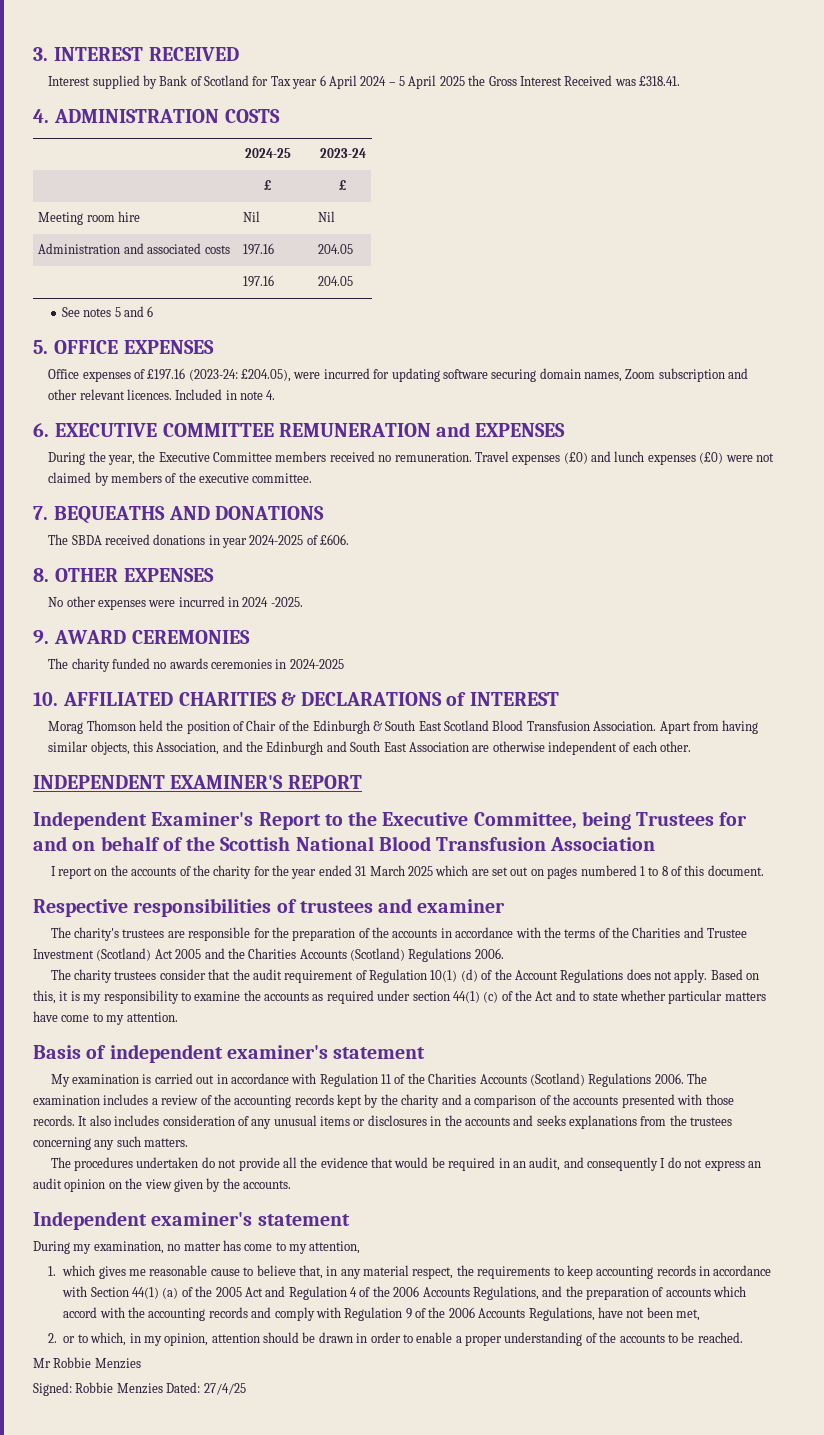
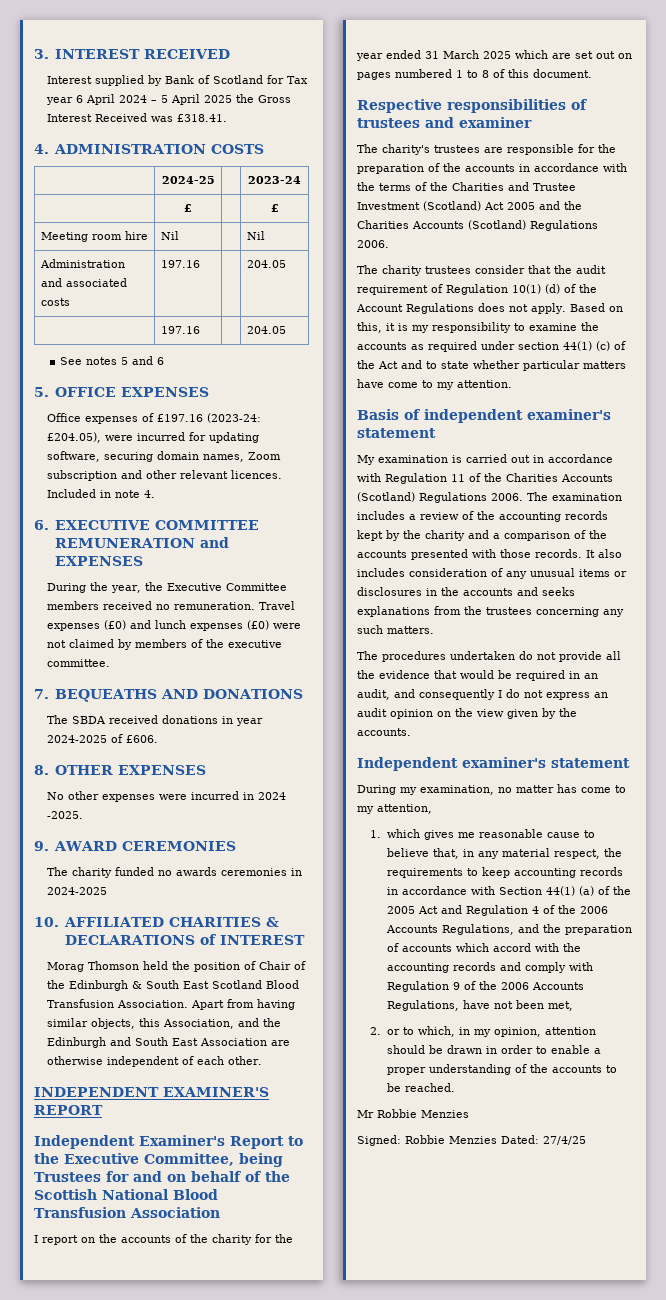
- Office expenses of £197.16 (2023-24: £204.05), were incurred for updating software securing domain names, Zoom subscription and other relevant licences.
+ Office expenses of £197.16 (2023-24: £204.05), were incurred for updating software, securing domain names, Zoom subscription and other relevant licences.

